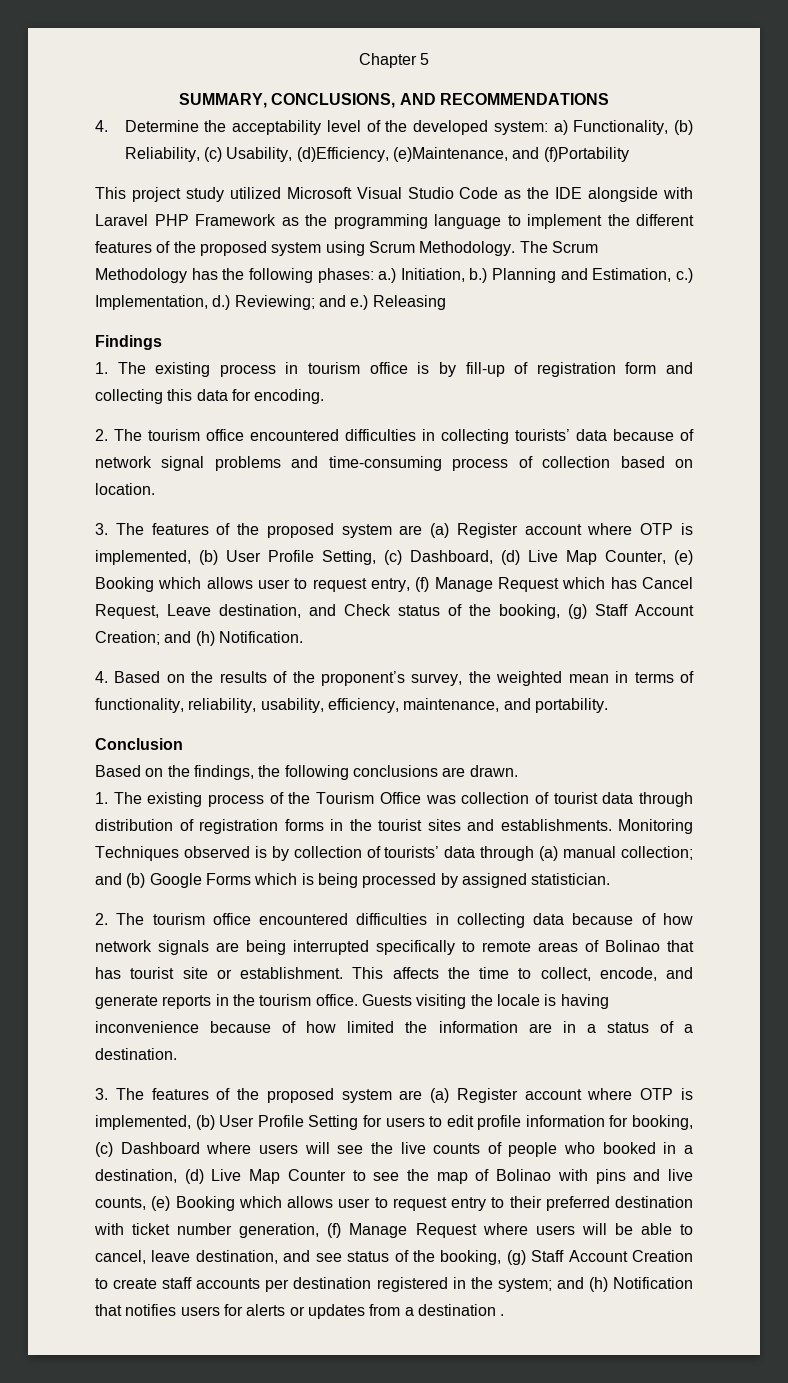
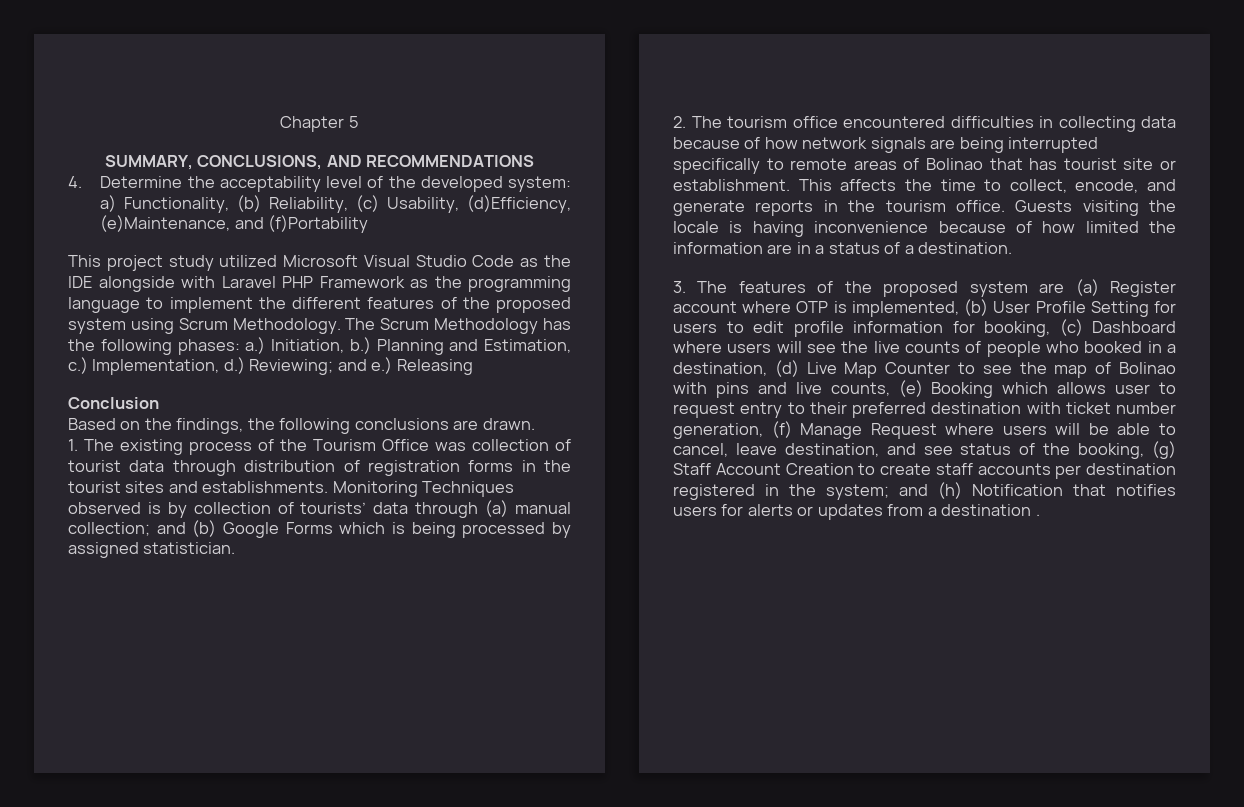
- Findings
- 1. The existing process in tourism office is by fill-up of registration form and collecting this data for encoding.
- 2. The tourism office encountered difficulties in collecting tourists’ data because of network signal problems and time-consuming process of collection based on location.
- 3. The features of the proposed system are (a) Register account where OTP is implemented, (b) User Profile Setting, (c) Dashboard, (d) Live Map Counter, (e) Booking which allows user to request entry, (f) Manage Request which has Cancel Request, Leave destination, and Check status of the booking, (g) Staff Account Creation; and (h) Notification.
- 4. Based on the results of the proponent’s survey, the weighted mean in terms of functionality, reliability, usability, efficiency, maintenance, and portability.

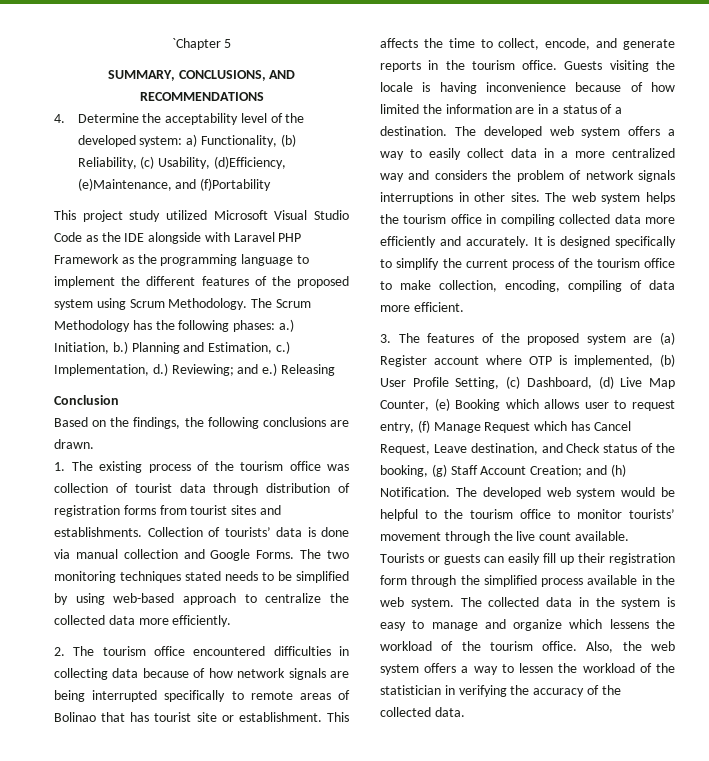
- Chapter 5
+ `Chapter 5
- 1. The existing process of the Tourism Office was collection of tourist data through distribution of registration forms in the tourist sites and establishments.
+ 1. The existing process of the tourism office was collection of tourist data through distribution of registration forms from tourist sites and establishments.
- Monitoring Techniques observed is by collection of tourists’ data through (a) manual collection; and (b) Google Forms which is being processed by assigned statistician.
+ Collection of tourists’ data is done via manual collection and Google Forms. The two monitoring techniques stated needs to be simplified by using web-based approach to centralize the collected data more efficiently.
+ The developed web system offers a way to easily collect data in a more centralized way and considers the problem of network signals interruptions in other sites. The web system helps the tourism office in compiling collected data more efficiently and accurately. It is designed specifically to simplify the current process of the tourism office to make collection, encoding, compiling of data more efficient.
- 3. The features of the proposed system are (a) Register account where OTP is implemented, (b) User Profile Setting for users to edit profile information for booking, (c) Dashboard where users will see the live counts of people who booked in a destination, (d) Live Map Counter to see the map of Bolinao with pins and live counts, (e) Booking which allows user to request entry to their preferred destination with ticket number generation, (f) Manage Request where users will be able to cancel, leave destination, and see status of the booking, (g) Staff Account Creation to create staff accounts per destination registered in the system; and (h) Notification that notifies users for alerts or updates from a destination .
+ 3. The features of the proposed system are (a) Register account where OTP is implemented, (b) User Profile Setting, (c) Dashboard, (d) Live Map Counter, (e) Booking which allows user to request entry, (f) Manage Request which has Cancel Request, Leave destination, and Check status of the booking, (g) Staff Account Creation; and (h) Notification. The developed web system would be helpful to the tourism office to monitor tourists’ movement through the live count available. Tourists or guests can easily fill up their registration form through the simplified process available in the web system. The collected data in the system is easy to manage and organize which lessens the workload of the tourism office. Also, the web system offers a way to lessen the workload of the statistician in verifying the accuracy of the collected data.

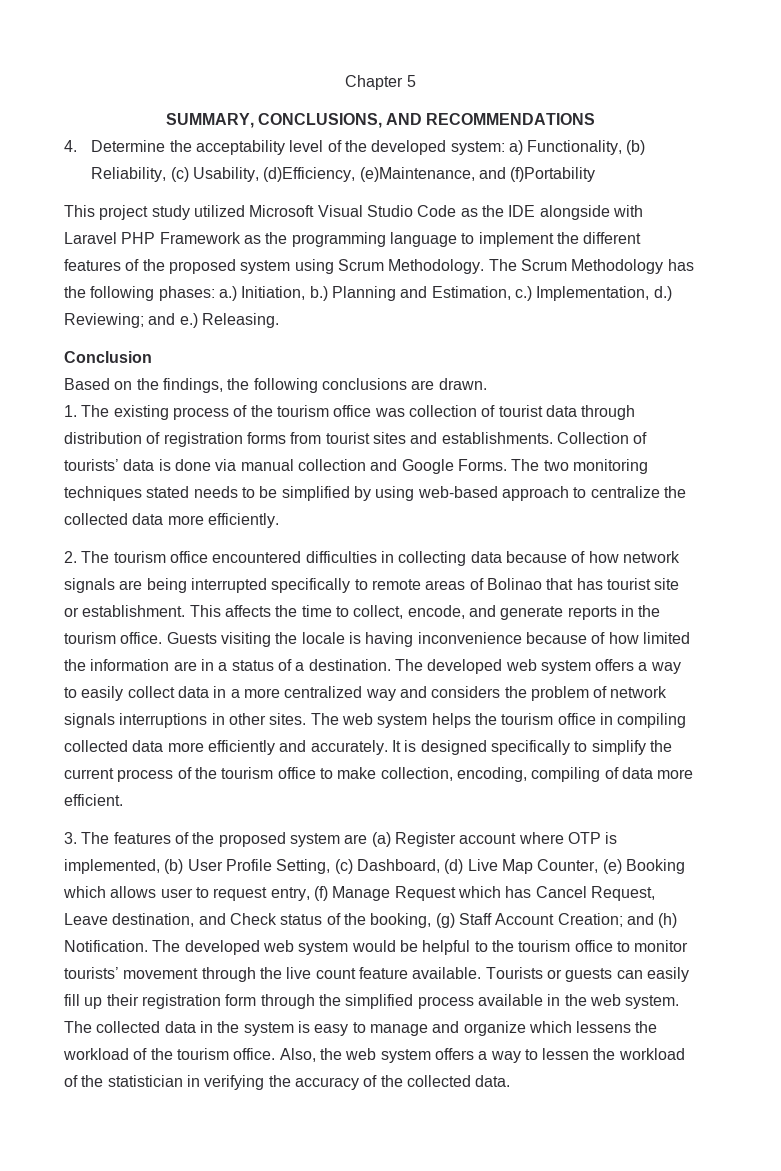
- `Chapter 5
+ Chapter 5
- Releasing
+ Releasing.
- The developed web system would be helpful to the tourism office to monitor tourists’ movement through the live count available.
+ The developed web system would be helpful to the tourism office to monitor tourists’ movement through the live count feature available.

